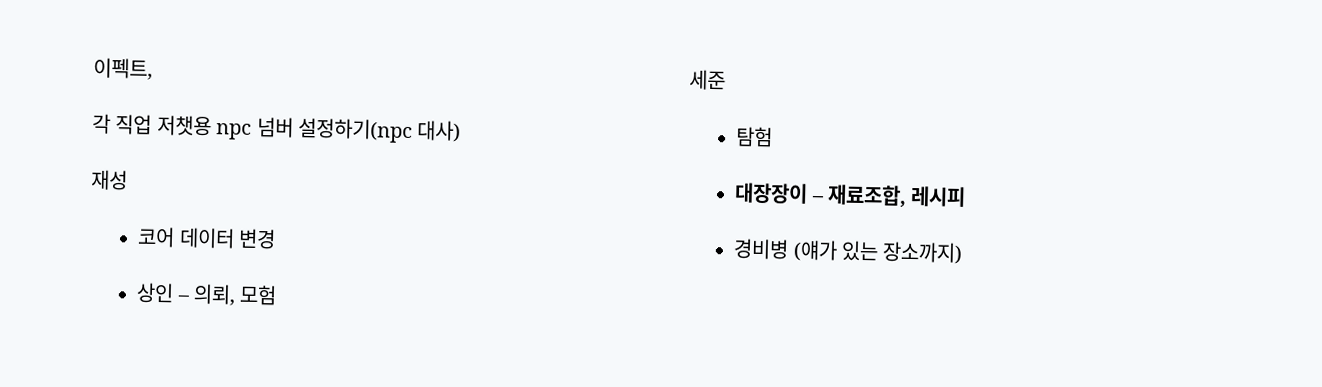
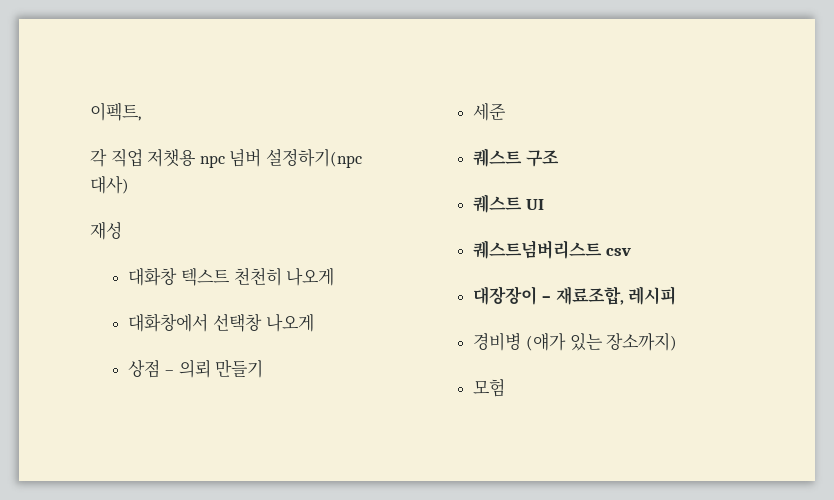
- 코어 데이터 변경
- 상인 – 의뢰, 모험
+ 대화창 텍스트 천천히 나오게
+ 대화창에서 선택창 나오게
+ 상점 – 의뢰 만들기
  세준
- 탐험
+ 퀘스트 구조
+ 퀘스트 UI
+ 퀘스트넘버리스트 csv
+ 모험

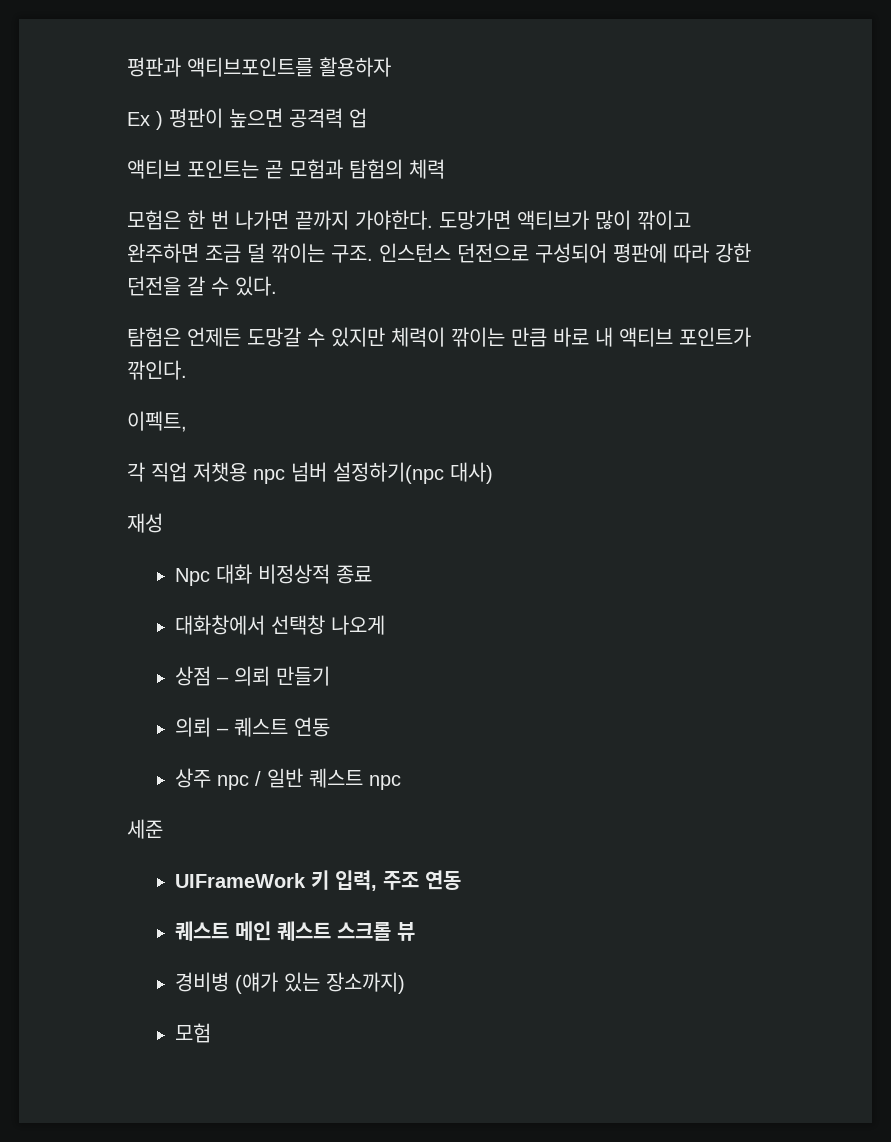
+ 평판과 액티브포인트를 활용하자
+ Ex ) 평판이 높으면 공격력 업
+ 액티브 포인트는 곧 모험과 탐험의 체력
+ 모험은 한 번 나가면 끝까지 가야한다. 도망가면 액티브가 많이 깎이고 완주하면 조금 덜 깎이는 구조. 인스턴스 던전으로 구성되어 평판에 따라 강한 던전을 갈 수 있다.
+ 탐험은 언제든 도망갈 수 있지만 체력이 깎이는 만큼 바로 내 액티브 포인트가 깎인다.
- 대화창 텍스트 천천히 나오게
+ Npc 대화 비정상적 종료
+ 의뢰 – 퀘스트 연동
+ 상주 npc / 일반 퀘스트 npc
  세준
- 퀘스트 구조
- 퀘스트 UI
- 퀘스트넘버리스트 csv
- 대장장이 – 재료조합, 레시피
+ UIFrameWork 키 입력, 주조 연동
+ 퀘스트 메인 퀘스트 스크롤 뷰

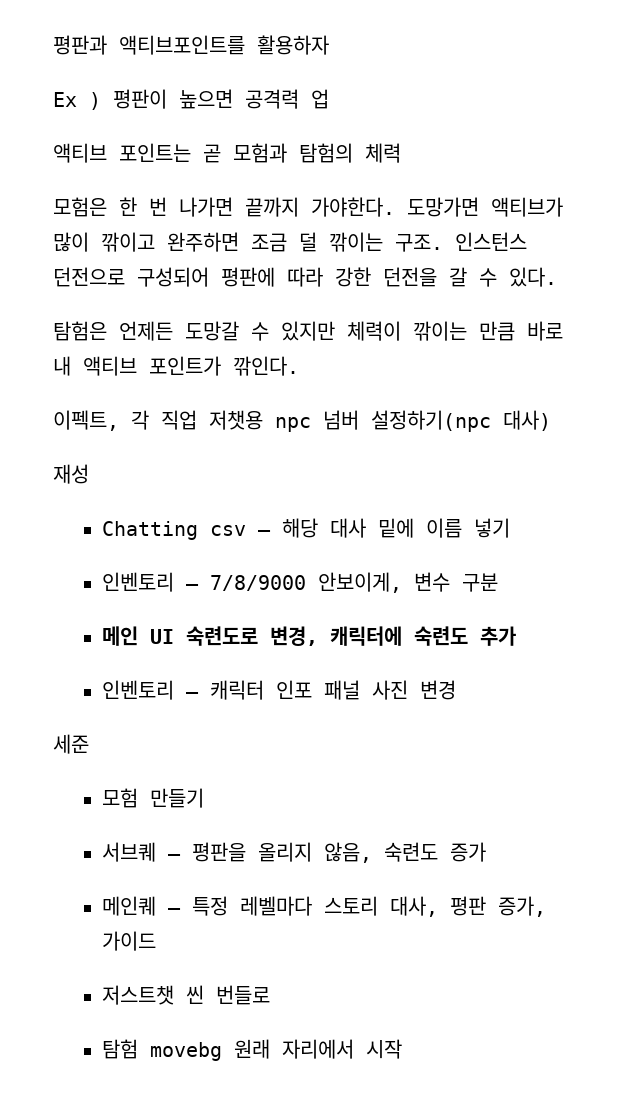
- 이펙트,
- 각 직업 저챗용 npc 넘버 설정하기(npc 대사)
+ 이펙트, 각 직업 저챗용 npc 넘버 설정하기(npc 대사)
- Npc 대화 비정상적 종료
- 대화창에서 선택창 나오게
- 상점 – 의뢰 만들기
- 의뢰 – 퀘스트 연동
- 상주 npc / 일반 퀘스트 npc
+ Chatting csv – 해당 대사 밑에 이름 넣기
+ 인벤토리 – 7/8/9000 안보이게, 변수 구분
+ 메인 UI 숙련도로 변경, 캐릭터에 숙련도 추가
+ 인벤토리 – 캐릭터 인포 패널 사진 변경
  세준
- UIFrameWork 키 입력, 주조 연동
- 퀘스트 메인 퀘스트 스크롤 뷰
- 경비병 (얘가 있는 장소까지)
- 모험
+ 모험 만들기
+ 서브퀘 – 평판을 올리지 않음, 숙련도 증가
+ 메인퀘 – 특정 레벨마다 스토리 대사, 평판 증가, 가이드
+ 저스트챗 씬 번들로
+ 탐험 movebg 원래 자리에서 시작

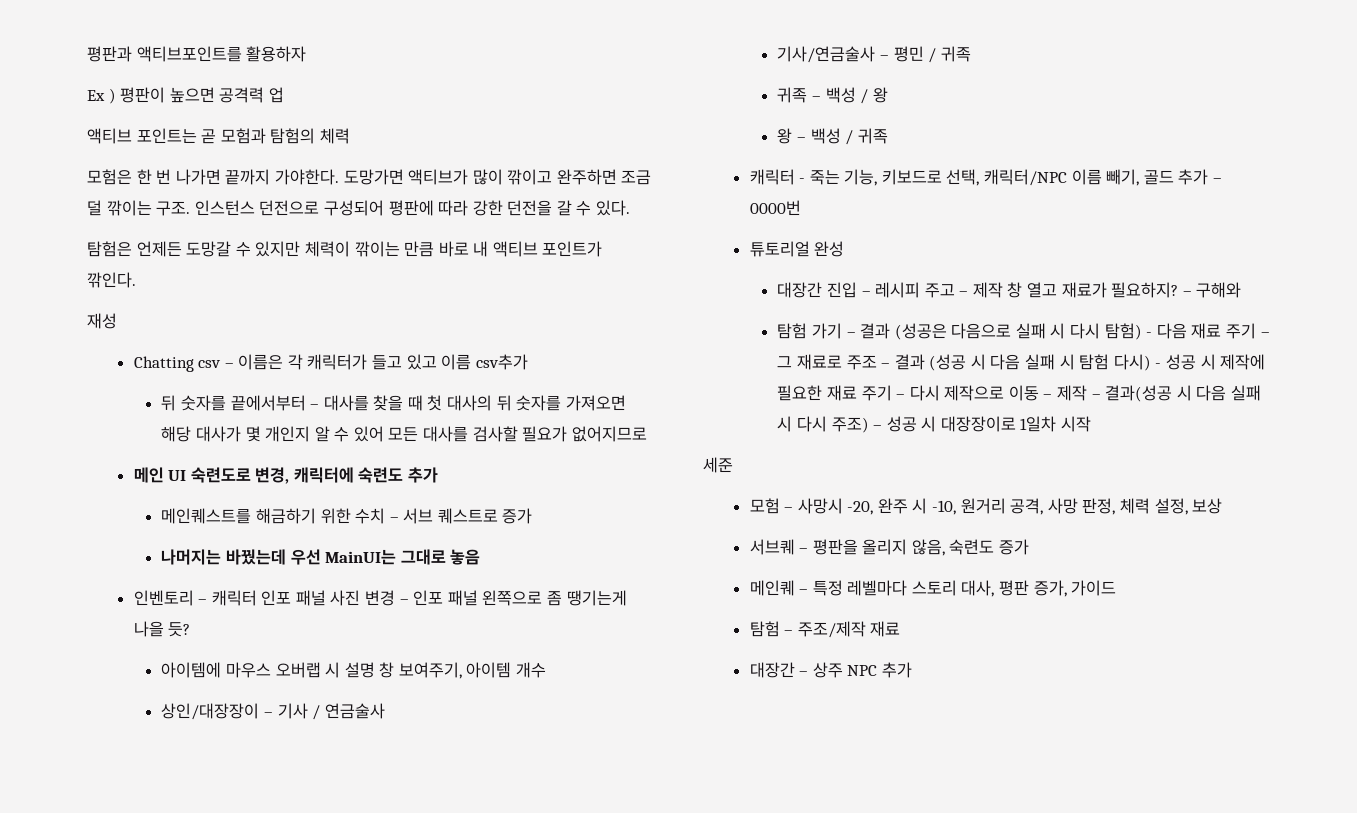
- 이펙트, 각 직업 저챗용 npc 넘버 설정하기(npc 대사)
  재성
- Chatting csv – 해당 대사 밑에 이름 넣기
- 인벤토리 – 7/8/9000 안보이게, 변수 구분
+ Chatting csv – 이름은 각 캐릭터가 들고 있고 이름 csv추가
+ 뒤 숫자를 끝에서부터 – 대사를 찾을 때 첫 대사의 뒤 숫자를 가져오면 해당 대사가 몇 개인지 알 수 있어 모든 대사를 검사할 필요가 없어지므로
+ 메인퀘스트를 해금하기 위한 수치 – 서브 퀘스트로 증가
+ 나머지는 바꿨는데 우선 MainUI는 그대로 놓음
- 인벤토리 – 캐릭터 인포 패널 사진 변경
+ 인벤토리 – 캐릭터 인포 패널 사진 변경 – 인포 패널 왼쪽으로 좀 땡기는게 나을 듯?
+ 아이템에 마우스 오버랩 시 설명 창 보여주기, 아이템 개수
+ 상인/대장장이 – 기사 / 연금술사
+ 기사/연금술사 – 평민 / 귀족
+ 귀족 – 백성 / 왕
+ 왕 – 백성 / 귀족
+ 캐릭터 - 죽는 기능, 키보드로 선택, 캐릭터/NPC 이름 빼기, 골드 추가 – 0000번
+ 튜토리얼 완성
+ 대장간 진입 – 레시피 주고 – 제작 창 열고 재료가 필요하지? – 구해와
+ 탐험 가기 – 결과 (성공은 다음으로 실패 시 다시 탐험) - 다음 재료 주기 – 그 재료로 주조 – 결과 (성공 시 다음 실패 시 탐험 다시) - 성공 시 제작에 필요한 재료 주기 – 다시 제작으로 이동 – 제작 – 결과(성공 시 다음 실패 시 다시 주조) – 성공 시 대장장이로 1일차 시작
  세준
- 모험 만들기
+ 모험 – 사망시 -20, 완주 시 -10, 원거리 공격, 사망 판정, 체력 설정, 보상
- 저스트챗 씬 번들로
- 탐험 movebg 원래 자리에서 시작
+ 탐험 – 주조/제작 재료
+ 대장간 – 상주 NPC 추가

